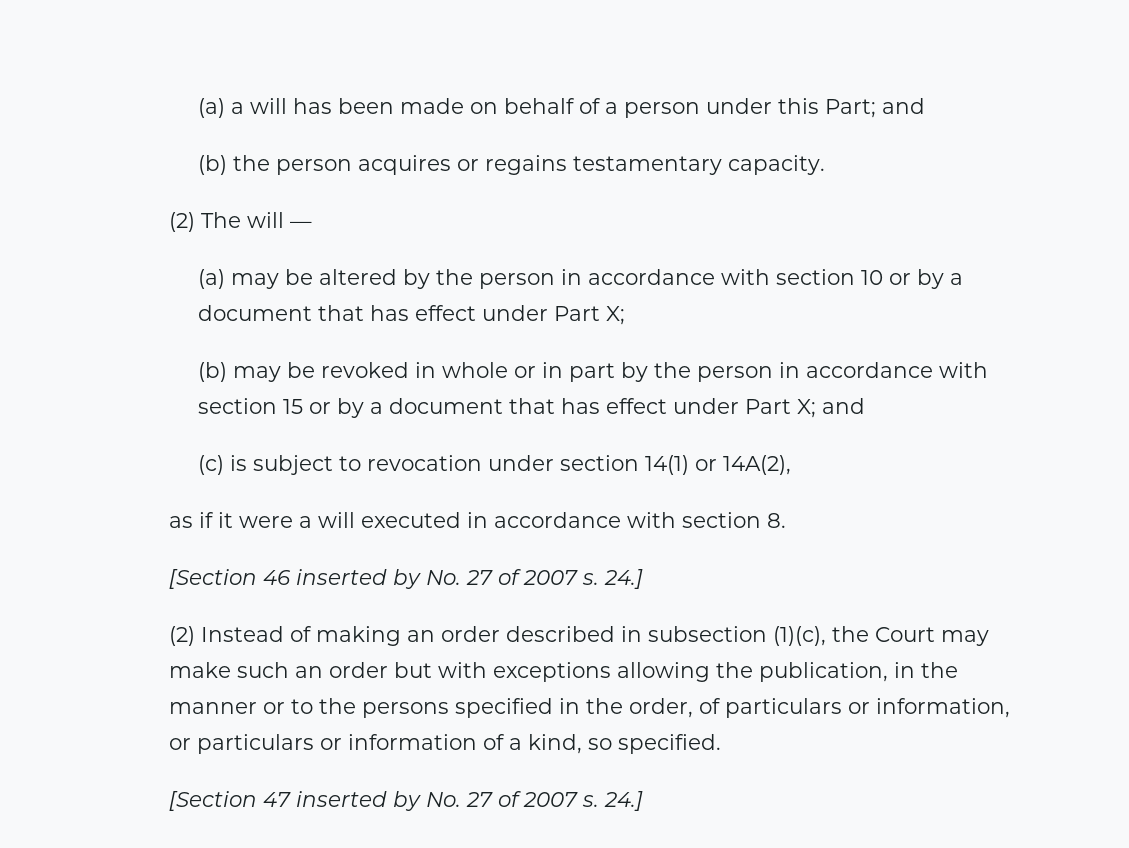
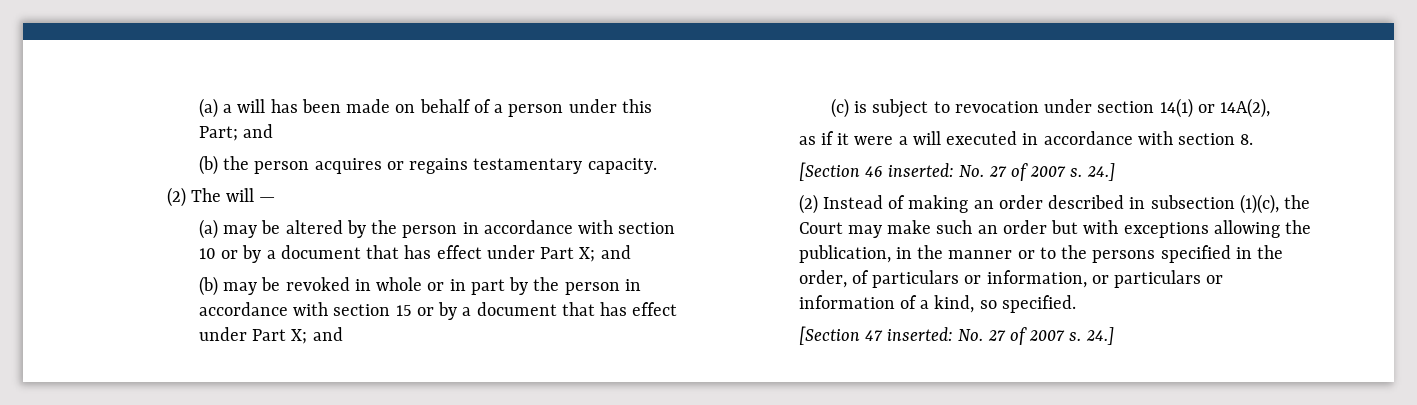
- (a) may be altered by the person in accordance with section 10 or by a document that has effect under Part X;
+ (a) may be altered by the person in accordance with section 10 or by a document that has effect under Part X; and
- [Section 46 inserted by No. 27 of 2007 s.
+ [Section 46 inserted: No. 27 of 2007 s.
- [Section 47 inserted by No. 27 of 2007 s.
+ [Section 47 inserted: No. 27 of 2007 s.

